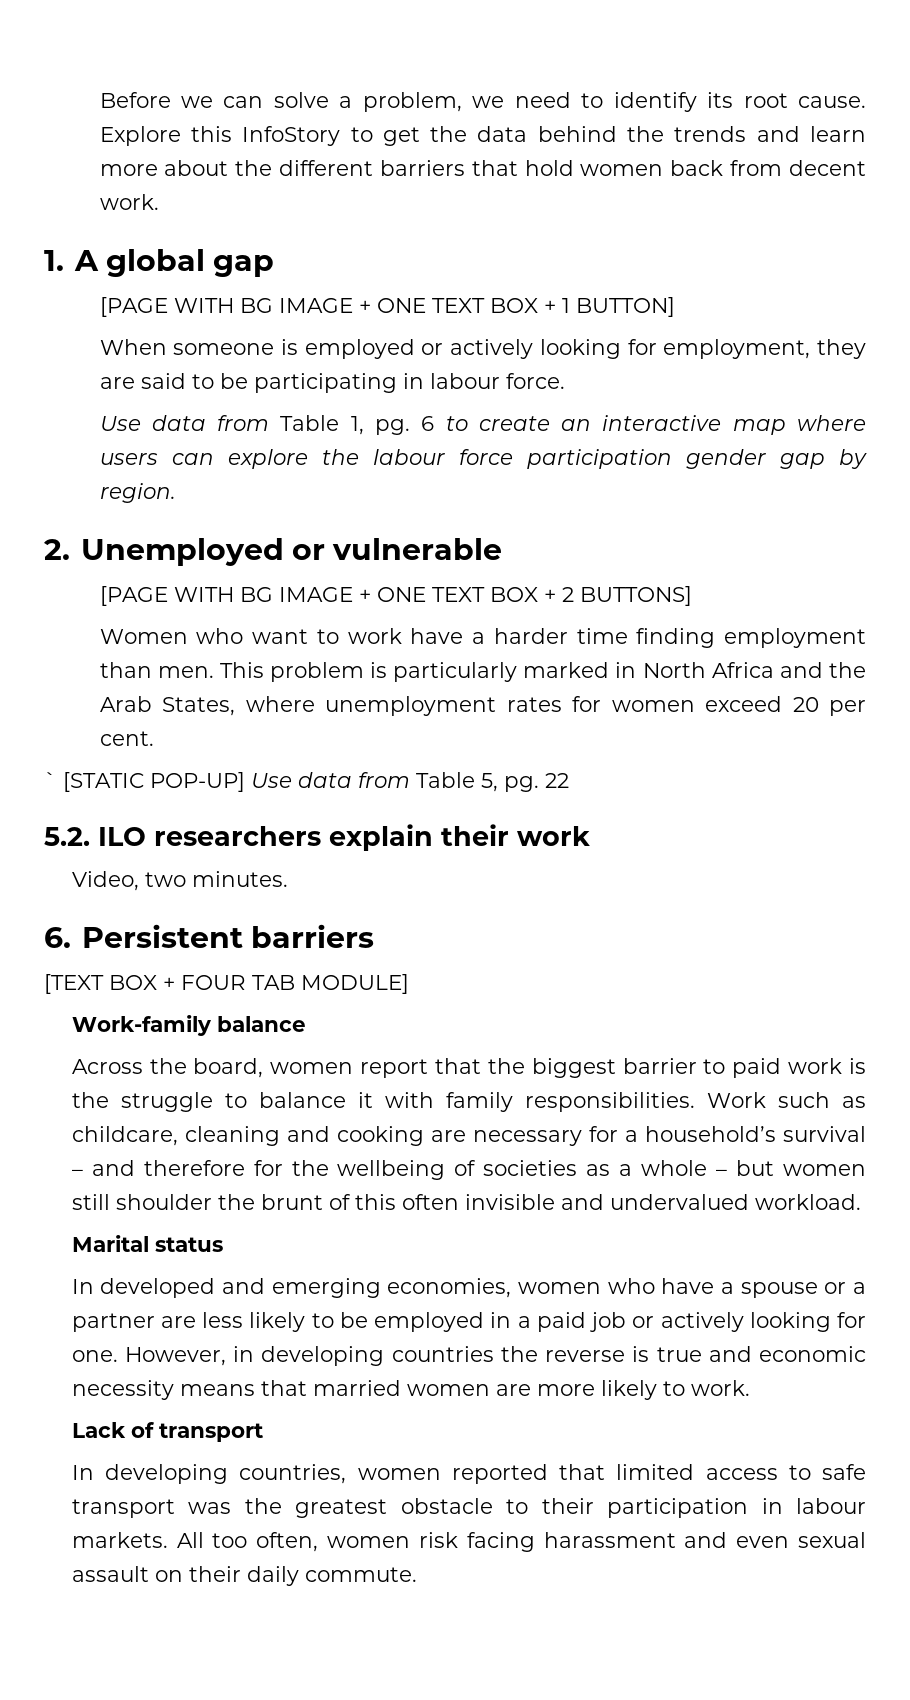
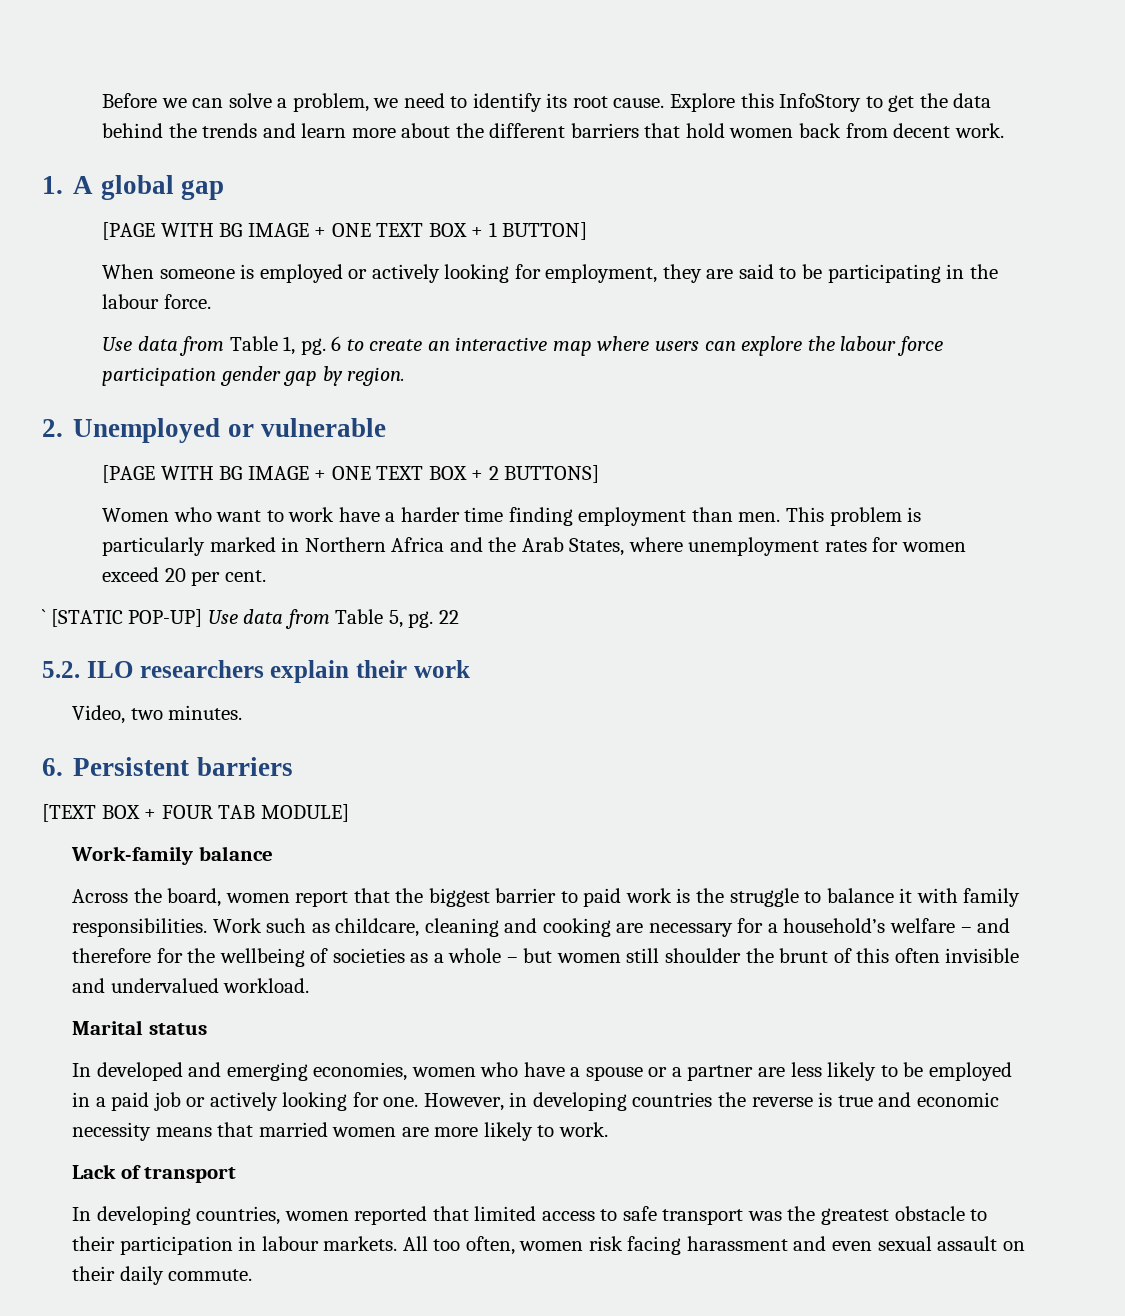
- When someone is employed or actively looking for employment, they are said to be participating in labour force.
+ When someone is employed or actively looking for employment, they are said to be participating in the labour force.
- This problem is particularly marked in North Africa and the Arab States, where unemployment rates for women exceed 20 per cent.
+ This problem is particularly marked in Northern Africa and the Arab States, where unemployment rates for women exceed 20 per cent.
- Work such as childcare, cleaning and cooking are necessary for a household’s survival – and therefore for the wellbeing of societies as a whole – but women still shoulder the brunt of this often invisible and undervalued workload.
+ Work such as childcare, cleaning and cooking are necessary for a household’s welfare – and therefore for the wellbeing of societies as a whole – but women still shoulder the brunt of this often invisible and undervalued workload.

